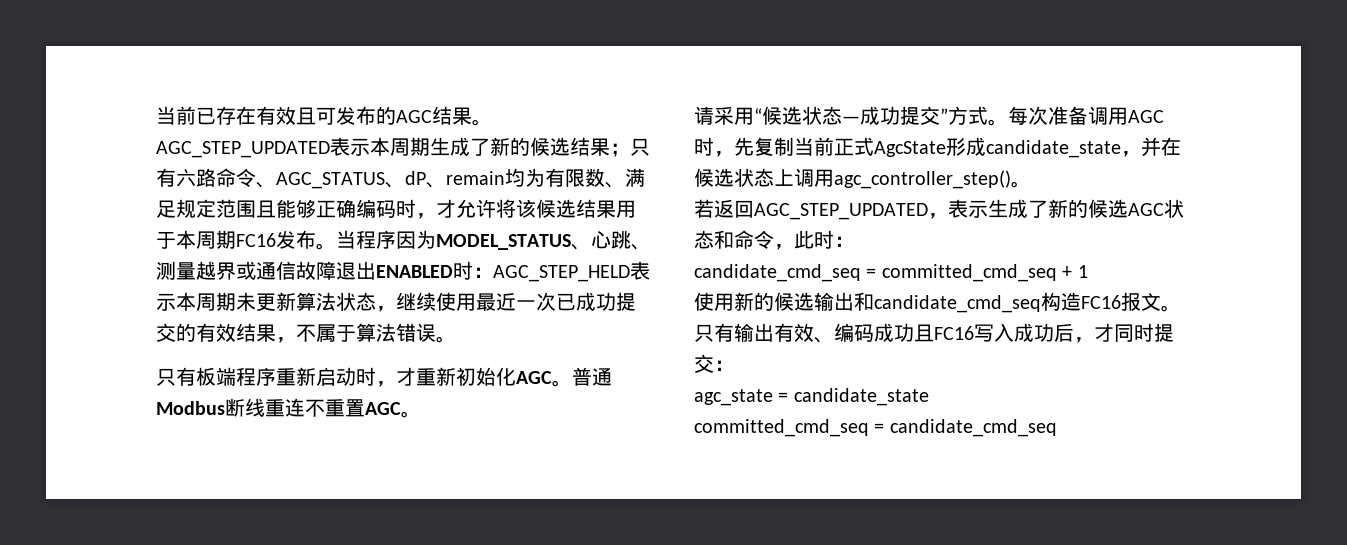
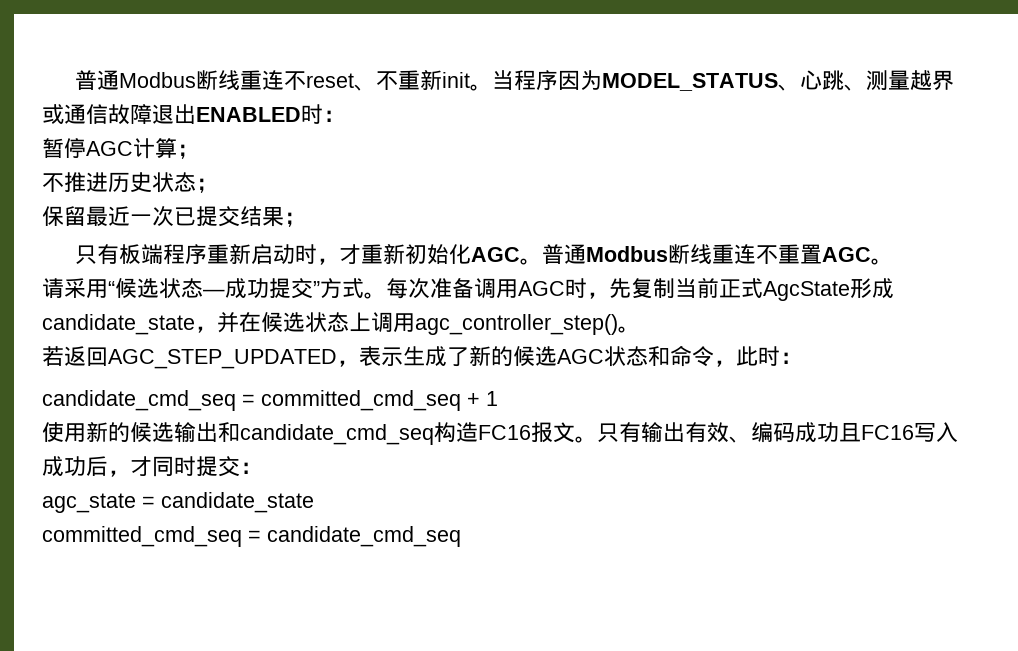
- 当前已存在有效且可发布的AGC结果。AGC_STEP_UPDATED表示本周期生成了新的候选结果；只有六路命令、AGC_STATUS、dP、remain均为有限数、满足规定范围且能够正确编码时，才允许将该候选结果用于本周期FC16发布。
+ 普通Modbus断线重连不reset、不重新init。
- 当程序因为MODEL_STATUS、心跳、测量越界或通信故障退出ENABLED时：AGC_STEP_HELD表示本周期未更新算法状态，继续使用最近一次已成功提交的有效结果，不属于算法错误。
+ 当程序因为MODEL_STATUS、心跳、测量越界或通信故障退出ENABLED时：
+ 暂停AGC计算；
+ 不推进历史状态；
+ 保留最近一次已提交结果；

